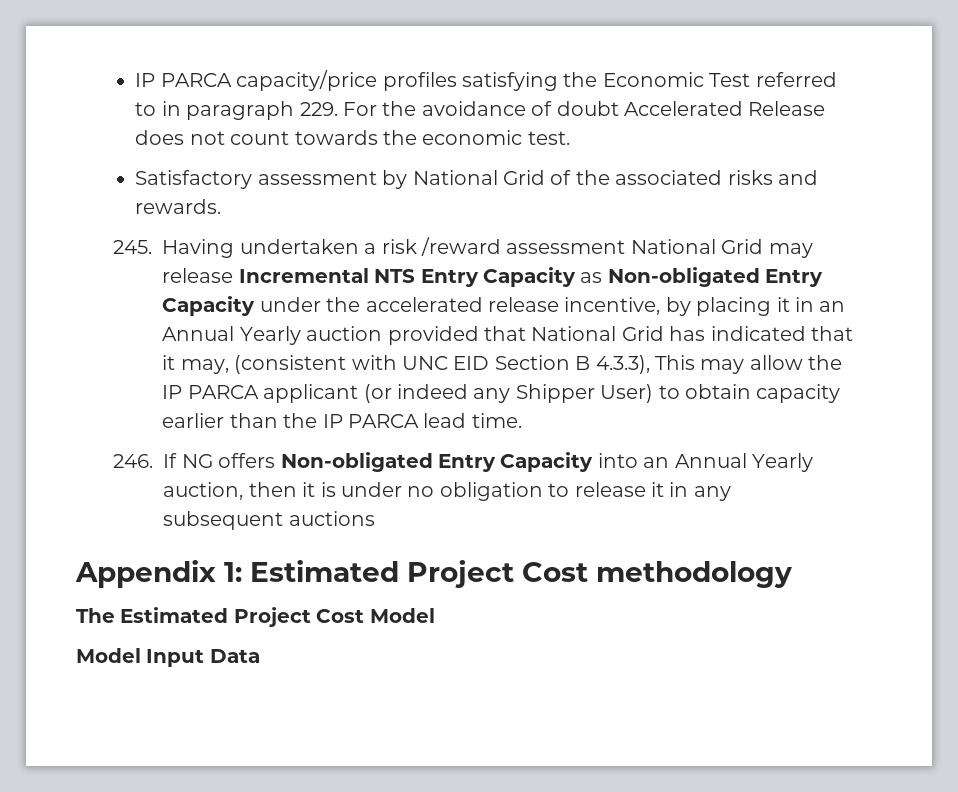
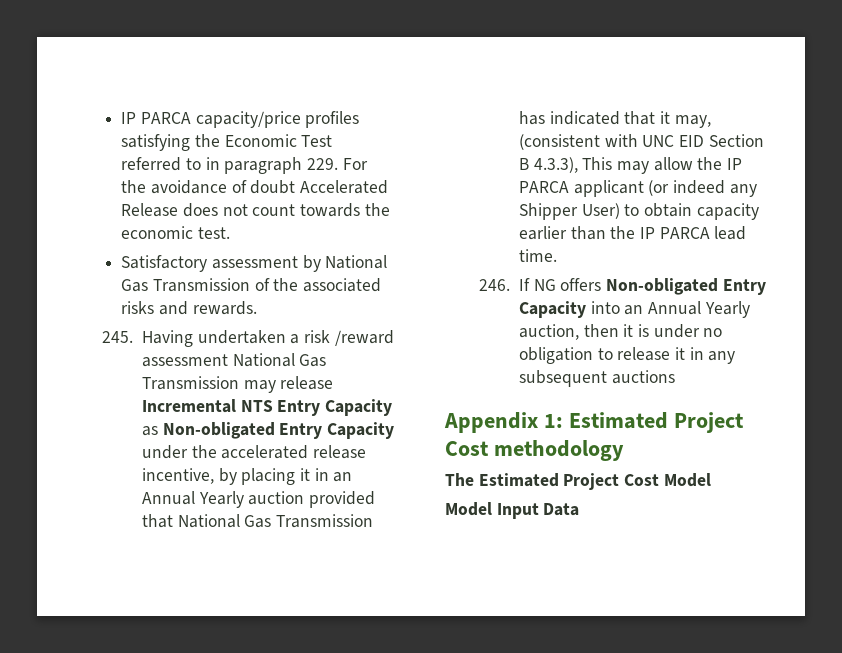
- Satisfactory assessment by National Grid of the associated risks and rewards.
+ Satisfactory assessment by National Gas Transmission of the associated risks and rewards.
- 245. Having undertaken a risk /reward assessment National Grid may release Incremental NTS Entry Capacity as Non-obligated Entry Capacity under the accelerated release incentive, by placing it in an Annual Yearly auction provided that National Grid has indicated that it may, (consistent with UNC EID Section B 4.3.3), This may allow the IP PARCA applicant (or indeed any Shipper User) to obtain capacity earlier than the IP PARCA lead time.
+ 245. Having undertaken a risk /reward assessment National Gas Transmission may release Incremental NTS Entry Capacity as Non-obligated Entry Capacity under the accelerated release incentive, by placing it in an Annual Yearly auction provided that National Gas Transmission has indicated that it may, (consistent with UNC EID Section B 4.3.3), This may allow the IP PARCA applicant (or indeed any Shipper User) to obtain capacity earlier than the IP PARCA lead time.

